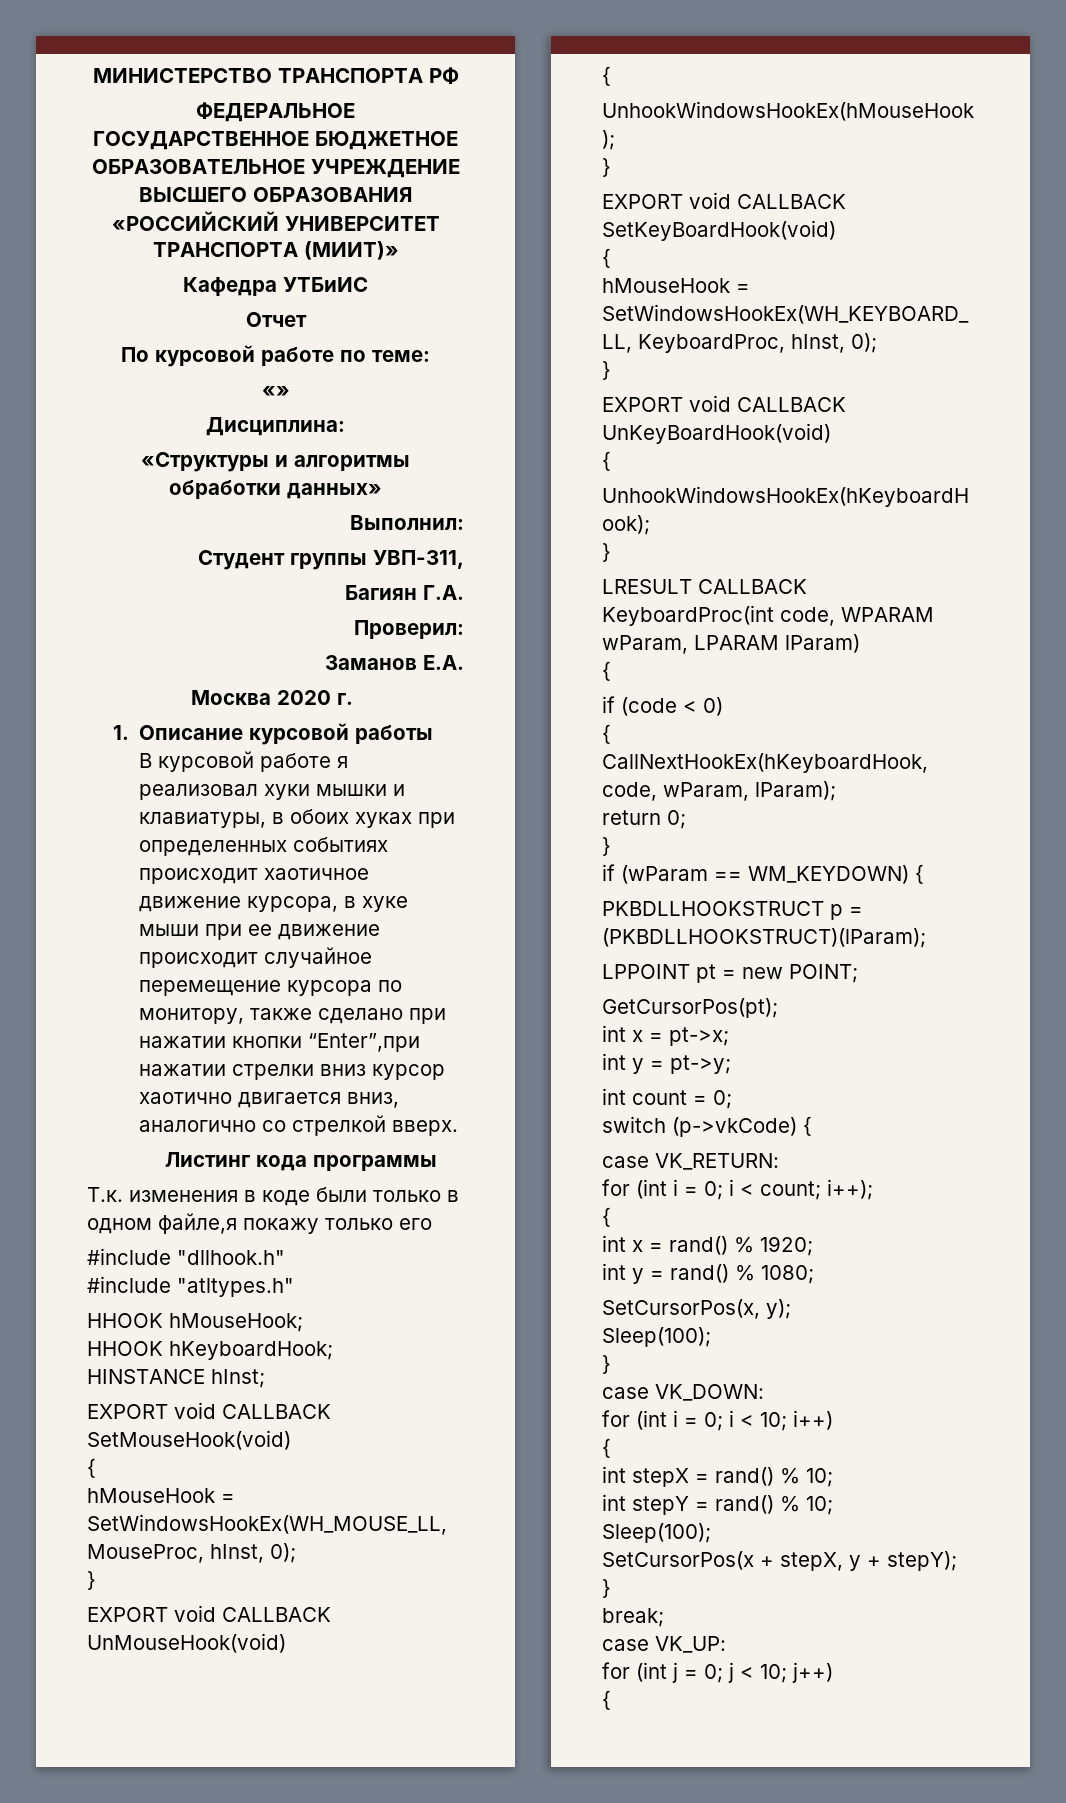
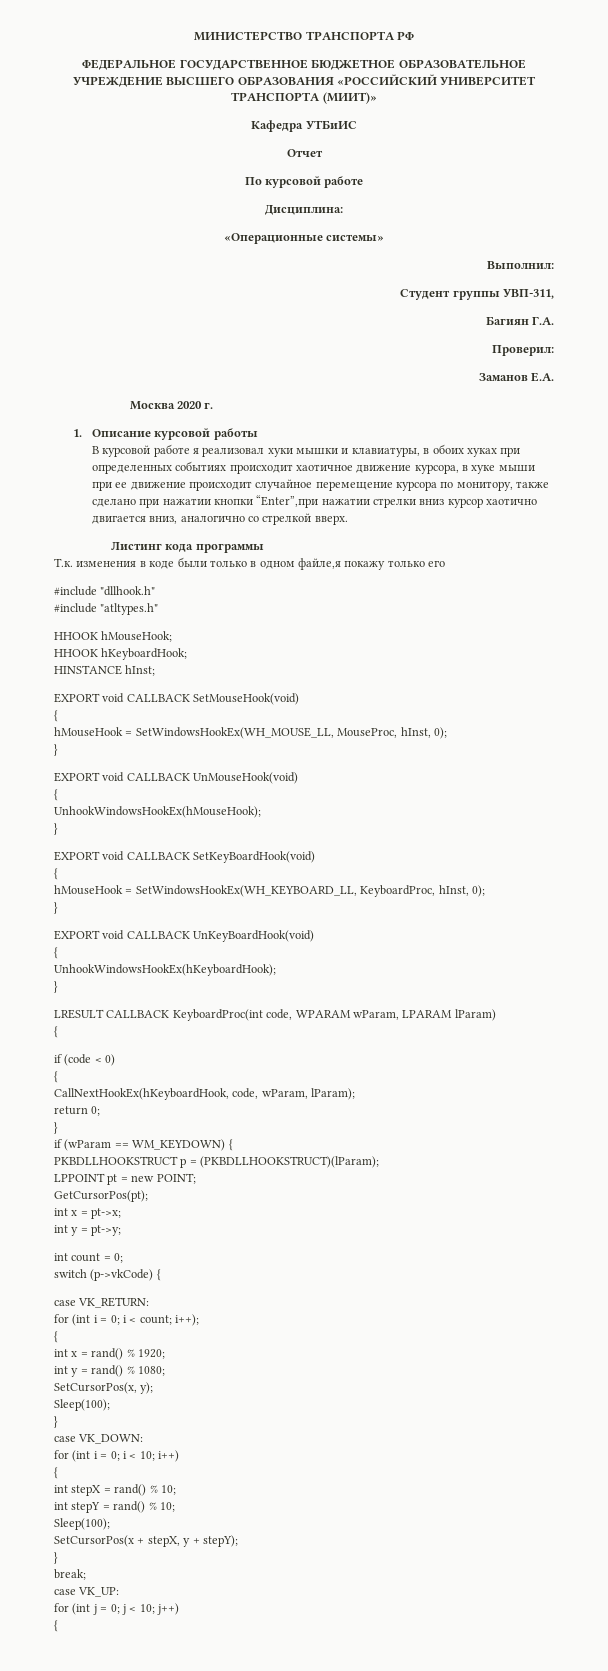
- По курсовой работе по теме:
- «»
+ По курсовой работе
  Дисциплина:
- «Структуры и алгоритмы обработки данных»
+ «Операционные системы»

